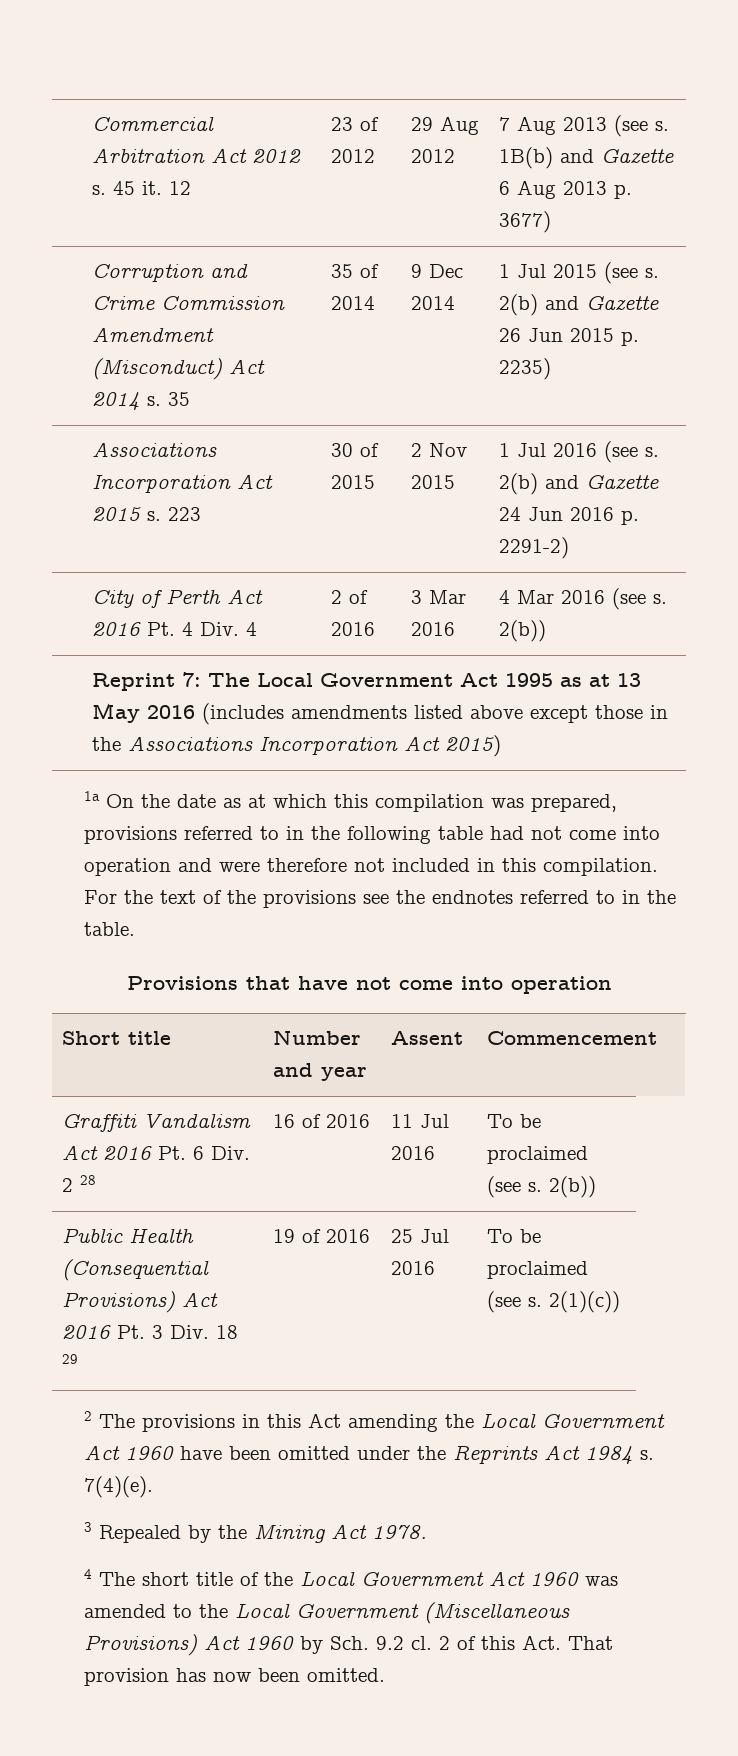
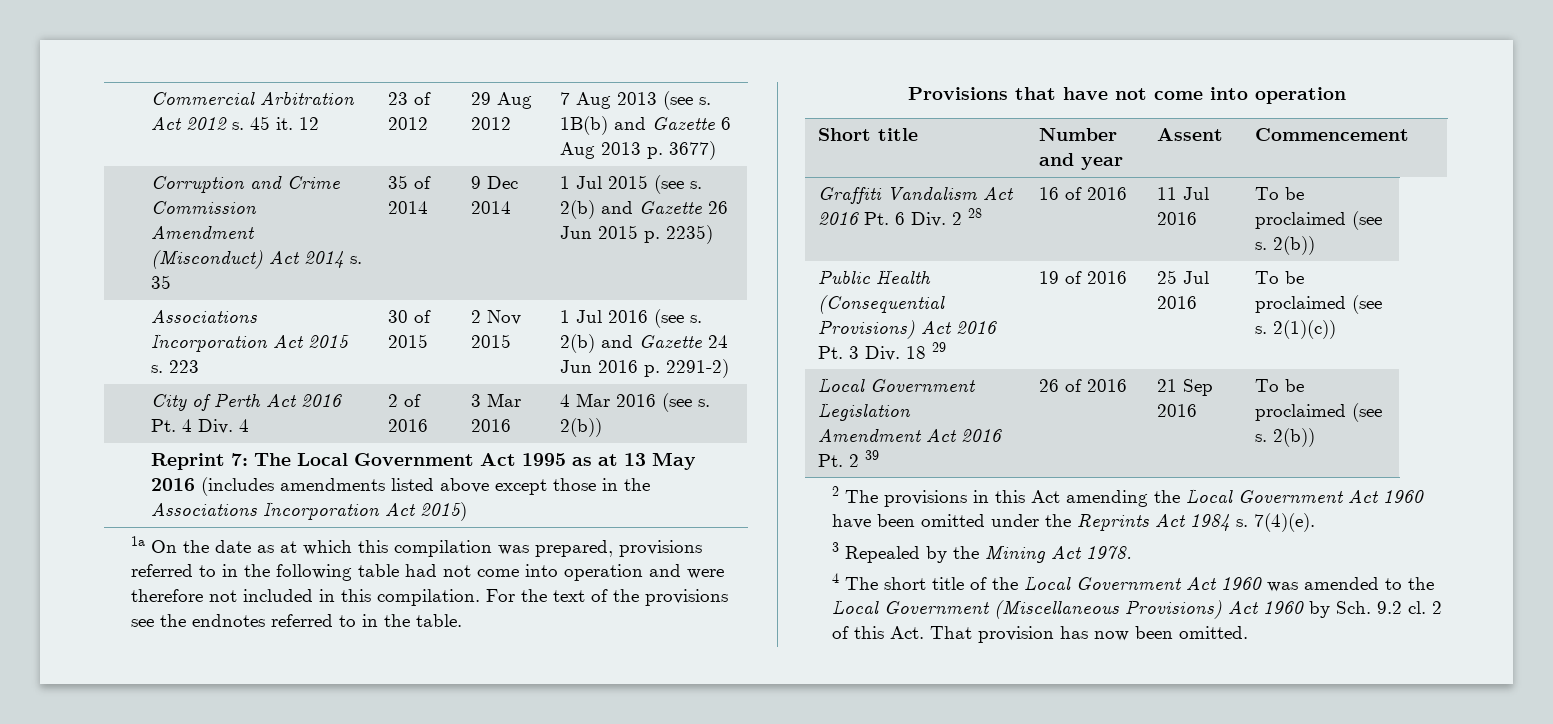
+ Local Government Legislation Amendment Act 2016 Pt. 2 39 | 26 of 2016 | 21 Sep 2016 | To be proclaimed (see s. 2(b))

